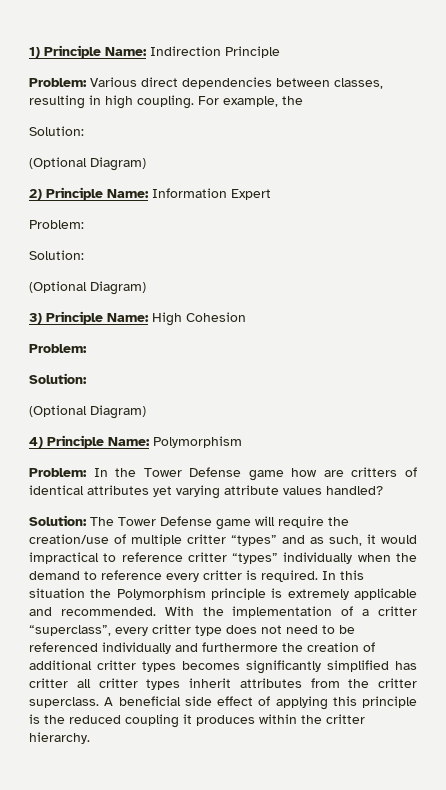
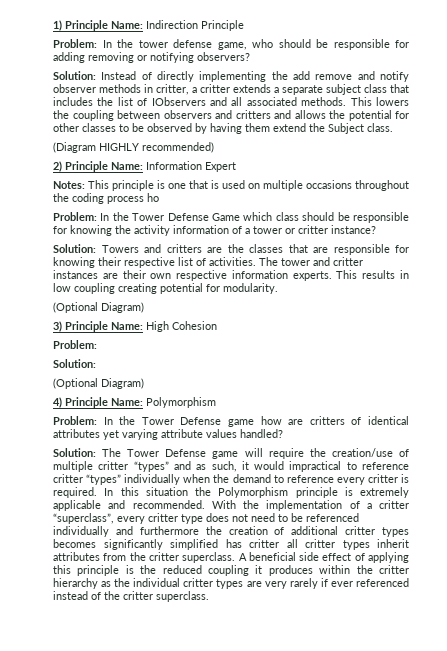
- Problem: Various direct dependencies between classes, resulting in high coupling. For example, the
- Solution:
- (Optional Diagram)
+ Problem: In the tower defense game, who should be responsible for adding removing or notifying observers?
+ Solution: Instead of directly implementing the add remove and notify observer methods in critter, a critter extends a separate subject class that includes the list of IObservers and all associated methods. This lowers the coupling between observers and critters and allows the potential for other classes to be observed by having them extend the Subject class.
+ (Diagram HIGHLY recommended)
  2) Principle Name: Information Expert
- Problem:
- Solution:
+ Notes: This principle is one that is used on multiple occasions throughout the coding process ho
+ Problem: In the Tower Defense Game which class should be responsible for knowing the activity information of a tower or critter instance?
+ Solution: Towers and critters are the classes that are responsible for knowing their respective list of activities. The tower and critter instances are their own respective information experts. This results in low coupling creating potential for modularity.
- A beneficial side effect of applying this principle is the reduced coupling it produces within the critter hierarchy.
+ A beneficial side effect of applying this principle is the reduced coupling it produces within the critter hierarchy as the individual critter types are very rarely if ever referenced instead of the critter superclass.

